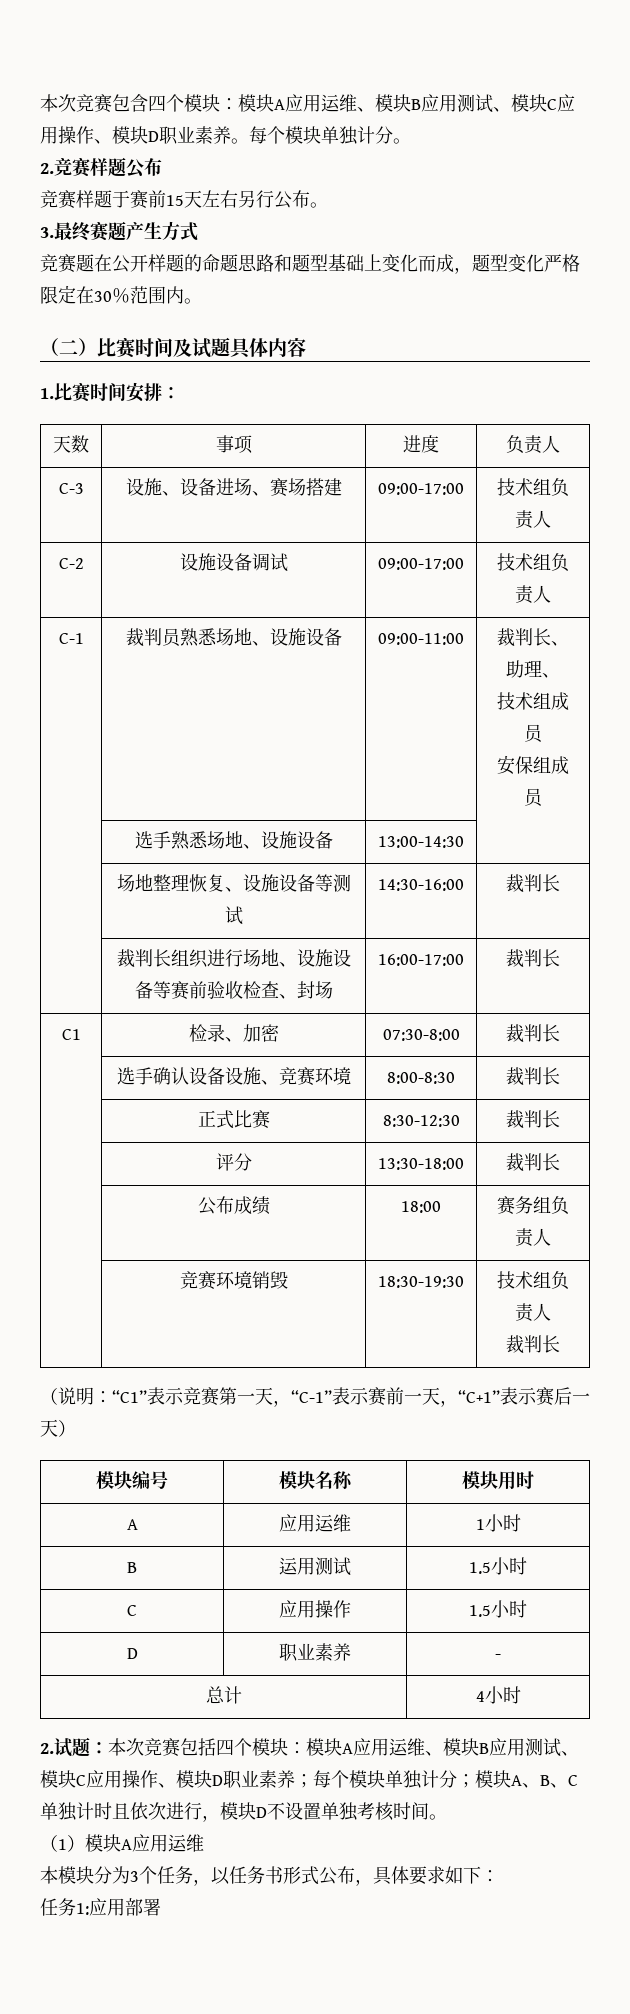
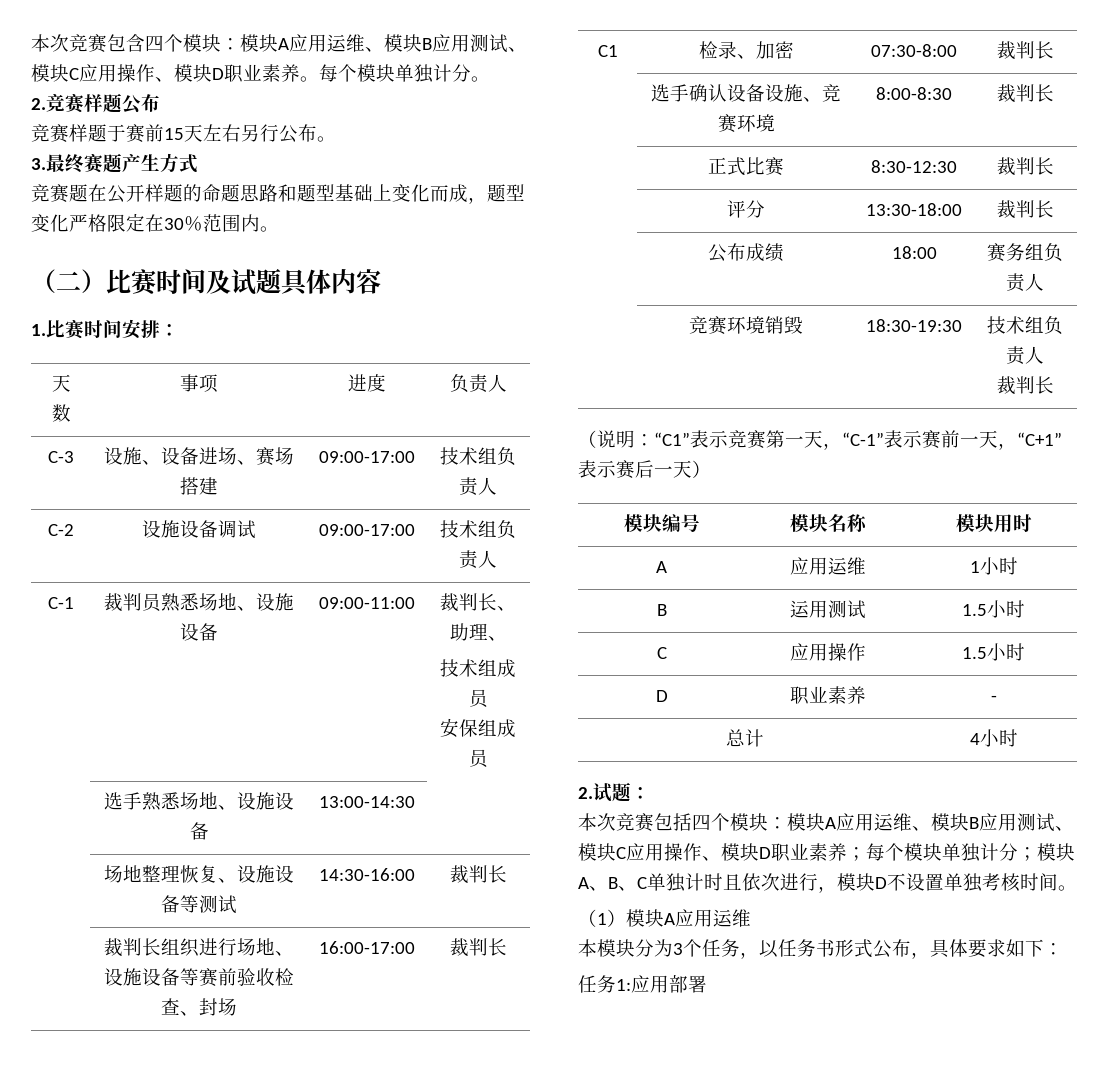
- 2.试题：本次竞赛包括四个模块：模块A应用运维、模块B应用测试、模块C应用操作、模块D职业素养；每个模块单独计分；模块A、B、C单独计时且依次进行，模块D不设置单独考核时间。
+ 2.试题：
+ 本次竞赛包括四个模块：模块A应用运维、模块B应用测试、模块C应用操作、模块D职业素养；每个模块单独计分；模块A、B、C单独计时且依次进行，模块D不设置单独考核时间。

